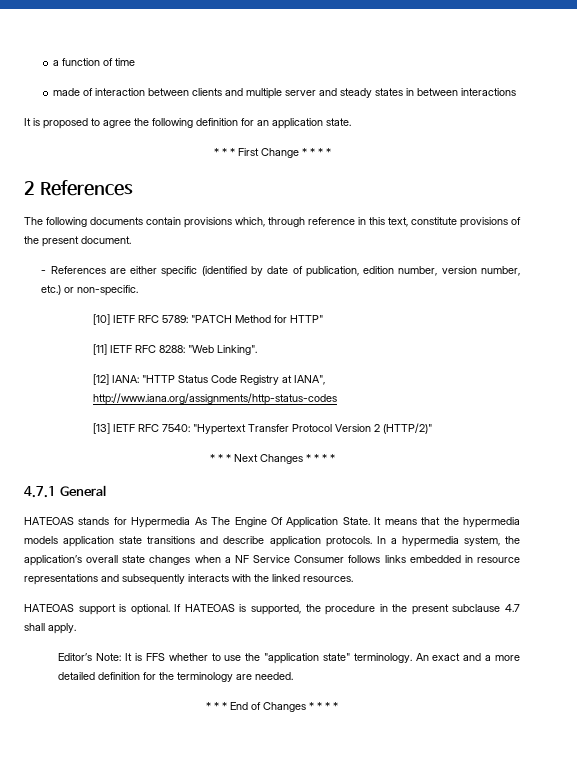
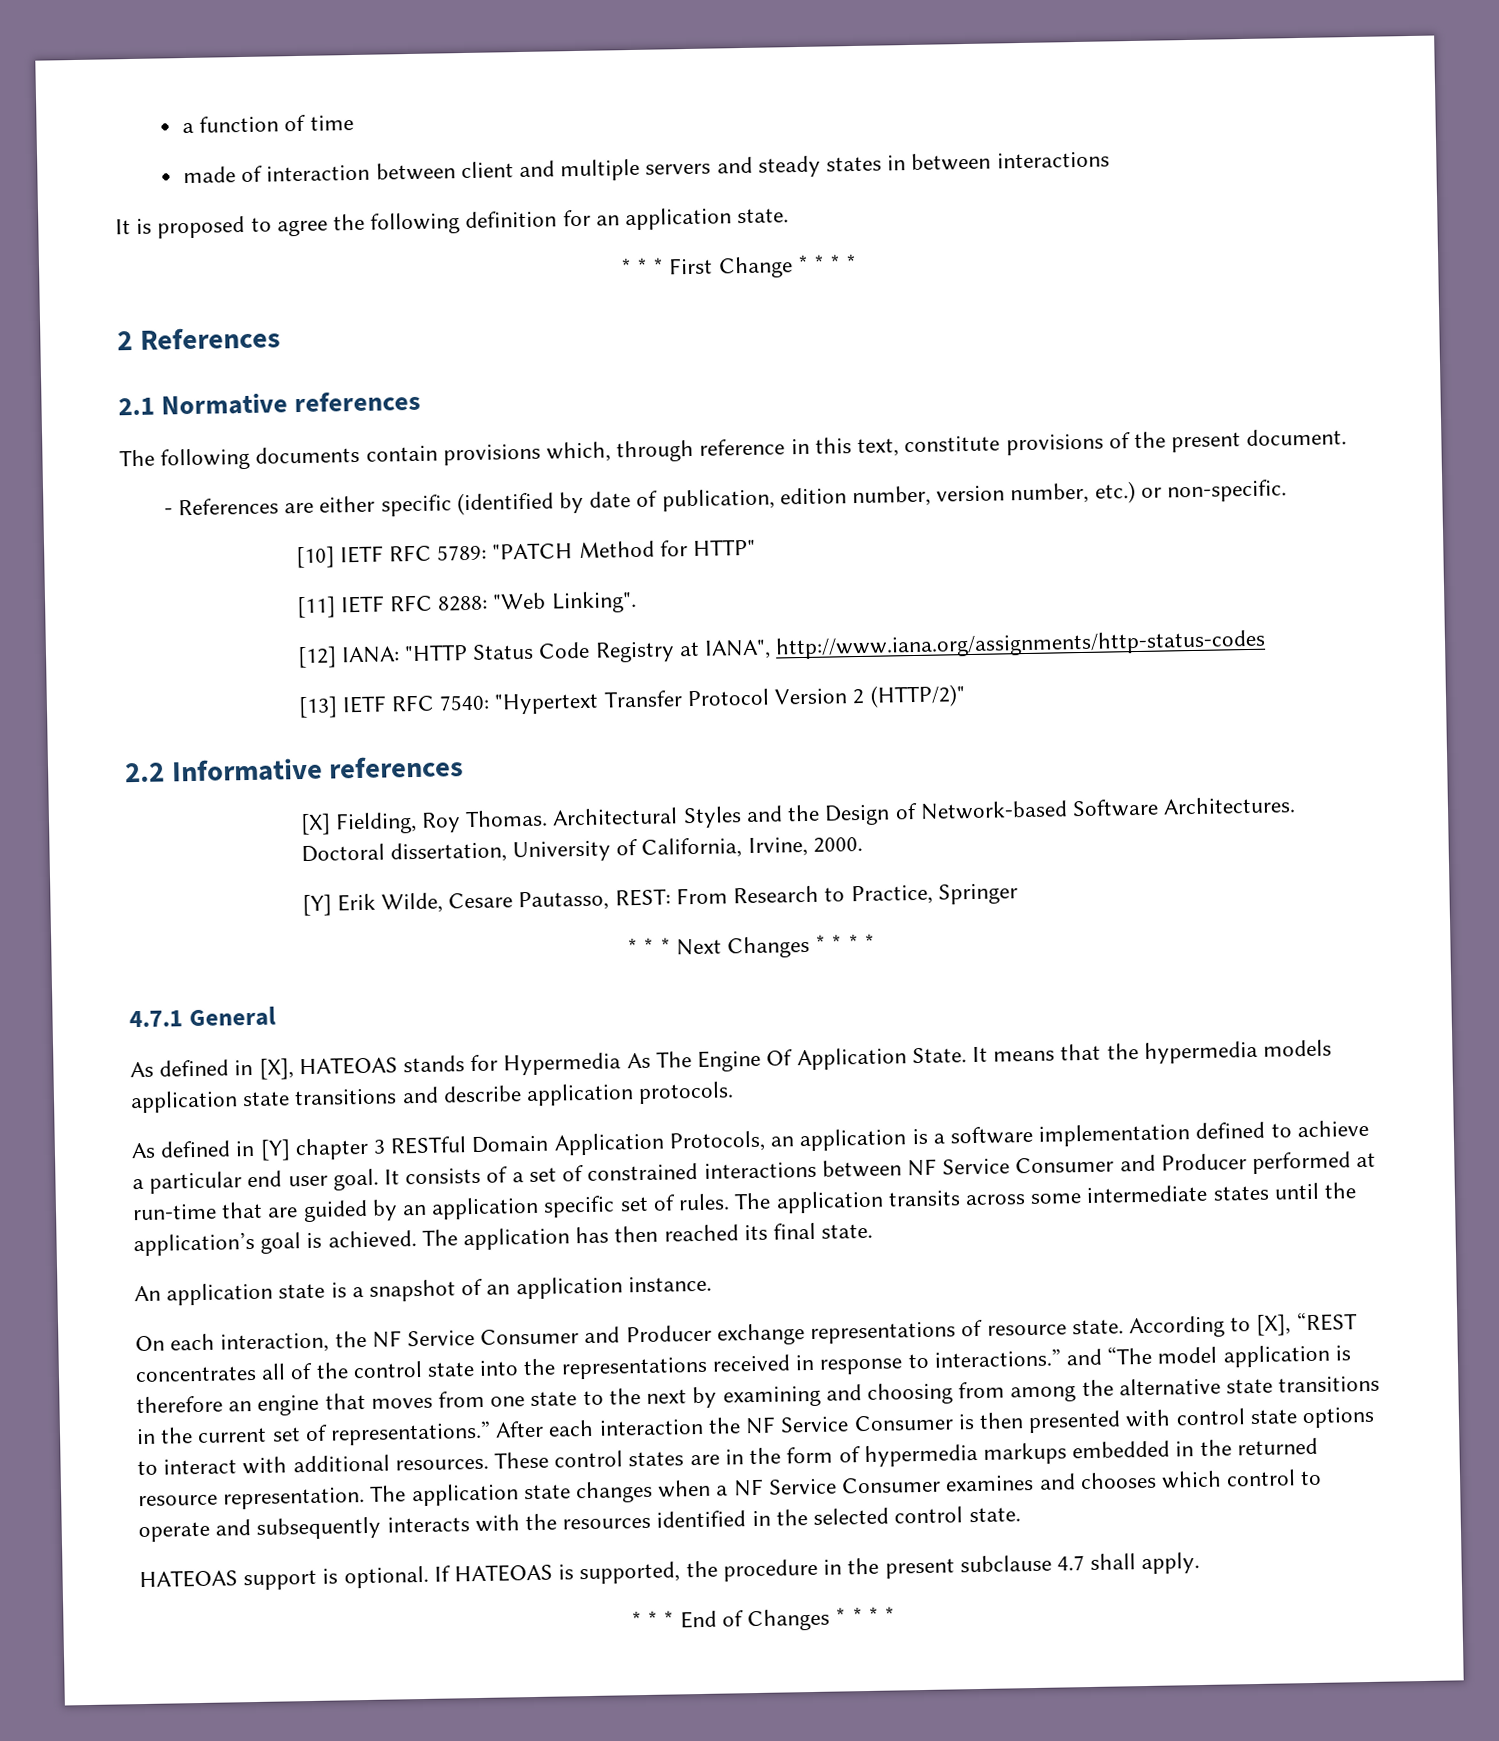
- made of interaction between clients and multiple server and steady states in between interactions
+ made of interaction between client and multiple servers and steady states in between interactions
+ 2.1 Normative references
+ 2.2 Informative references
+ [X] Fielding, Roy Thomas. Architectural Styles and the Design of Network-based Software Architectures. Doctoral dissertation, University of California, Irvine, 2000.
+ [Y] Erik Wilde, Cesare Pautasso, REST: From Research to Practice, Springer
- HATEOAS stands for Hypermedia As The Engine Of Application State.
+ As defined in [X], HATEOAS stands for Hypermedia As The Engine Of Application State.
- It means that the hypermedia models application state transitions and describe application protocols. In a hypermedia system, the application’s overall state changes when a NF Service Consumer follows links embedded in resource representations and subsequently interacts with the linked resources.
+ It means that the hypermedia models application state transitions and describe application protocols.
+ As defined in [Y] chapter 3 RESTful Domain Application Protocols, an application is a software implementation defined to achieve a particular end user goal. It consists of a set of constrained interactions between NF Service Consumer and Producer performed at run-time that are guided by an application specific set of rules. The application transits across some intermediate states until the application’s goal is achieved. The application has then reached its final state.
+ An application state is a snapshot of an application instance.
+ On each interaction, the NF Service Consumer and Producer exchange representations of resource state. According to [X], “REST concentrates all of the control state into the representations received in response to interactions.” and “The model application is therefore an engine that moves from one state to the next by examining and choosing from among the alternative state transitions in the current set of representations.” After each interaction the NF Service Consumer is then presented with control state options to interact with additional resources. These control states are in the form of hypermedia markups embedded in the returned resource representation. The application state changes when a NF Service Consumer examines and chooses which control to operate and subsequently interacts with the resources identified in the selected control state.
- Editor’s Note: It is FFS whether to use the "application state" terminology. An exact and a more detailed definition for the terminology are needed.

